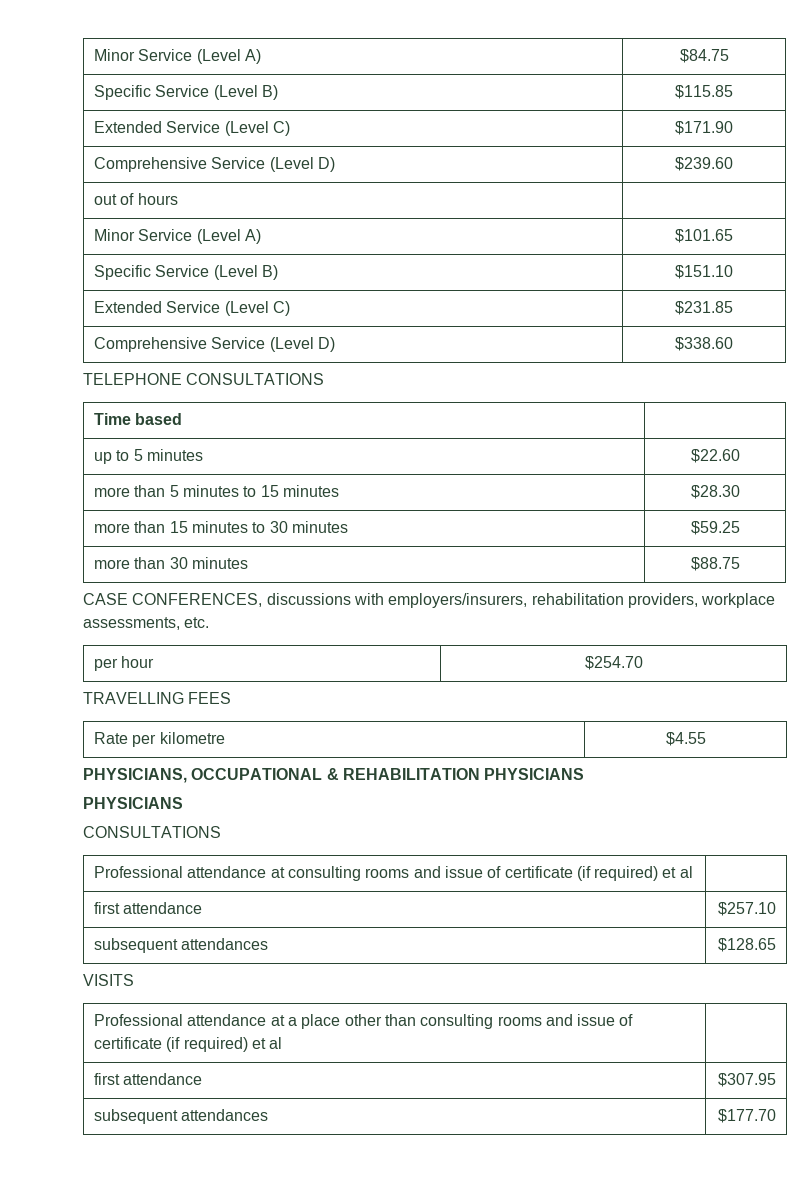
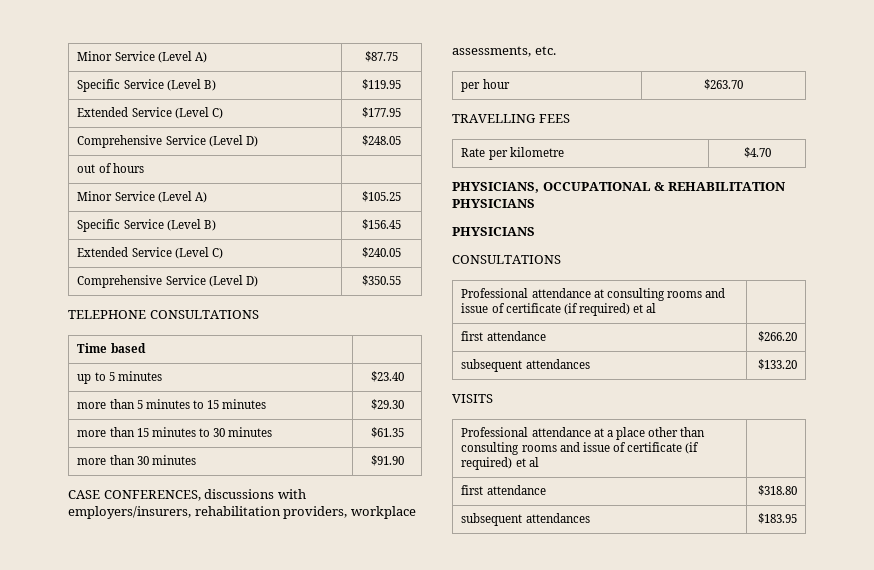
- Minor Service (Level A) | $84.75
- Specific Service (Level B) | $115.85
- Extended Service (Level C) | $171.90
- Comprehensive Service (Level D) | $239.60
+ Minor Service (Level A) | $87.75
+ Specific Service (Level B) | $119.95
+ Extended Service (Level C) | $177.95
+ Comprehensive Service (Level D) | $248.05
- Minor Service (Level A) | $101.65
- Specific Service (Level B) | $151.10
- Extended Service (Level C) | $231.85
- Comprehensive Service (Level D) | $338.60
+ Minor Service (Level A) | $105.25
+ Specific Service (Level B) | $156.45
+ Extended Service (Level C) | $240.05
+ Comprehensive Service (Level D) | $350.55
- up to 5 minutes | $22.60
+ up to 5 minutes | $23.40
- more than 5 minutes to 15 minutes | $28.30
+ more than 5 minutes to 15 minutes | $29.30
- more than 15 minutes to 30 minutes | $59.25
+ more than 15 minutes to 30 minutes | $61.35
- more than 30 minutes | $88.75
+ more than 30 minutes | $91.90
- per hour | $254.70
+ per hour | $263.70
- Rate per kilometre | $4.55
+ Rate per kilometre | $4.70
- first attendance | $257.10
- subsequent attendances | $128.65
+ first attendance | $266.20
+ subsequent attendances | $133.20
- first attendance | $307.95
- subsequent attendances | $177.70
+ first attendance | $318.80
+ subsequent attendances | $183.95

